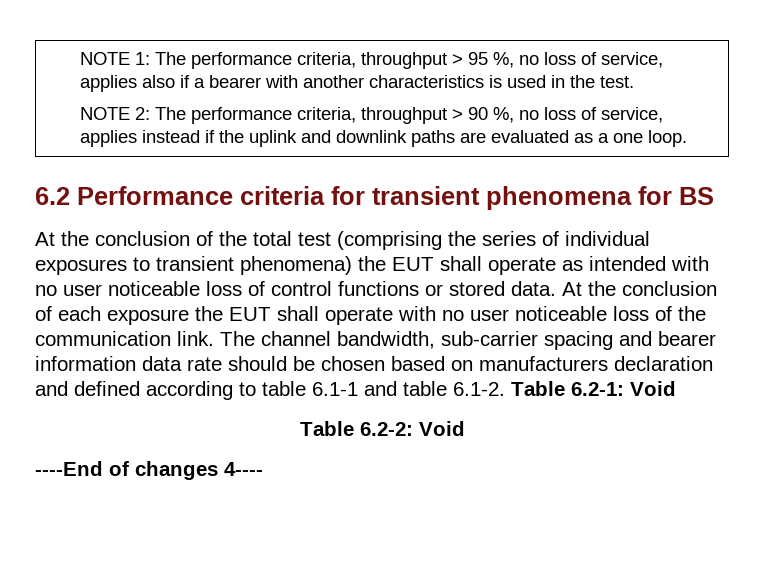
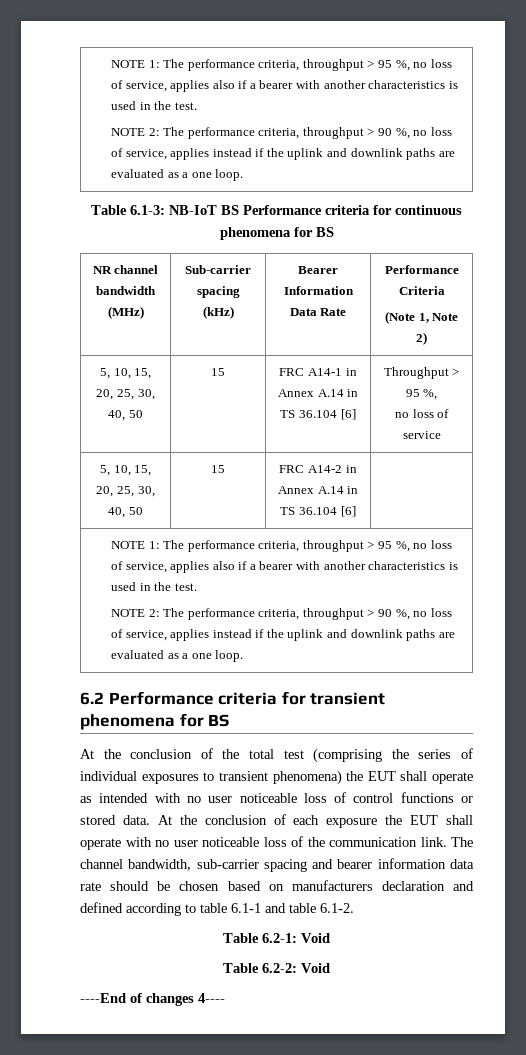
+ Table 6.1-3: NB-IoT BS Performance criteria for continuous phenomena for BS
+ NR channel bandwidth (MHz) | Sub-carrier spacing (kHz) | Bearer Information Data Rate | Performance Criteria
+ (Note 1, Note 2)
+ 5, 10, 15, 20, 25, 30, 40, 50 | 15 | FRC A14-1 in Annex A.14 in TS 36.104 [6] | Throughput > 95 %,
+ no loss of service
+ 5, 10, 15, 20, 25, 30, 40, 50 | 15 | FRC A14-2 in Annex A.14 in TS 36.104 [6] |
+ NOTE 1: The performance criteria, throughput > 95 %, no loss of service, applies also if a bearer with another characteristics is used in the test.
+ NOTE 2: The performance criteria, throughput > 90 %, no loss of service, applies instead if the uplink and downlink paths are evaluated as a one loop.
- The channel bandwidth, sub-carrier spacing and bearer information data rate should be chosen based on manufacturers declaration and defined according to table 6.1-1 and table 6.1-2. Table 6.2-1: Void
+ The channel bandwidth, sub-carrier spacing and bearer information data rate should be chosen based on manufacturers declaration and defined according to table 6.1-1 and table 6.1-2.
+ Table 6.2-1: Void

